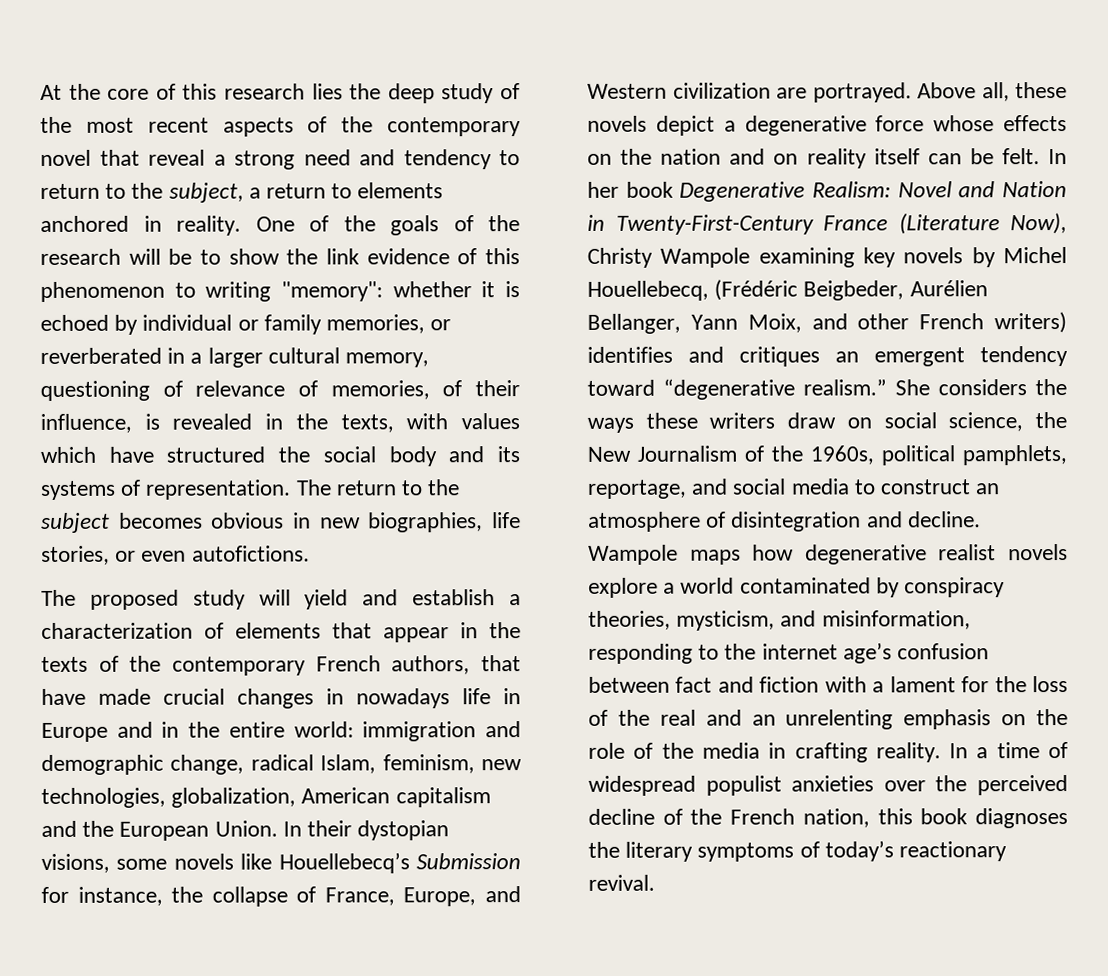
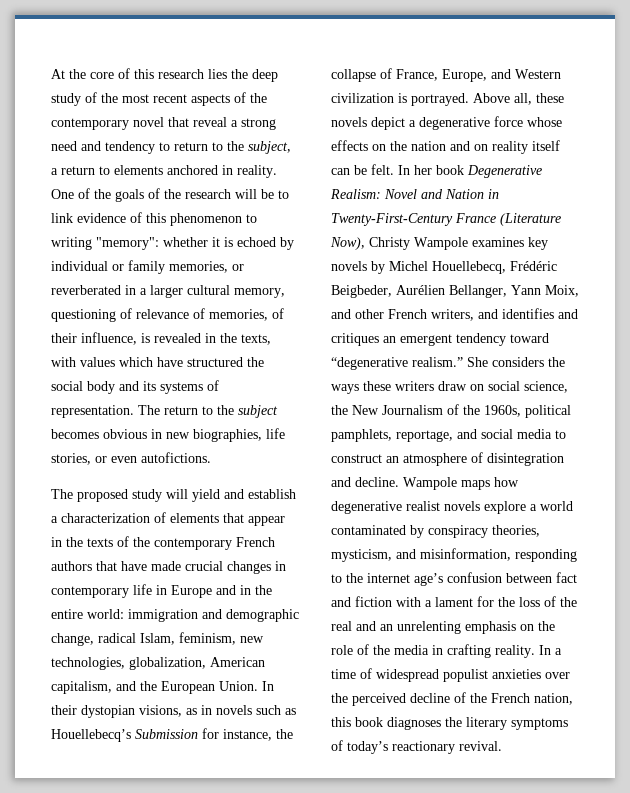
- One of the goals of the research will be to show the link evidence of this phenomenon to writing "memory": whether it is echoed by individual or family memories, or reverberated in a larger cultural memory, questioning of relevance of memories, of their influence, is revealed in the texts, with values which have structured the social body and its systems of representation.
+ One of the goals of the research will be to link evidence of this phenomenon to writing "memory": whether it is echoed by individual or family memories, or reverberated in a larger cultural memory, questioning of relevance of memories, of their influence, is revealed in the texts, with values which have structured the social body and its systems of representation.
- The proposed study will yield and establish a characterization of elements that appear in the texts of the contemporary French authors, that have made crucial changes in nowadays life in Europe and in the entire world: immigration and demographic change, radical Islam, feminism, new technologies, globalization, American capitalism and the European Union.
+ The proposed study will yield and establish a characterization of elements that appear in the texts of the contemporary French authors that have made crucial changes in contemporary life in Europe and in the entire world: immigration and demographic change, radical Islam, feminism, new technologies, globalization, American capitalism, and the European Union.
- In their dystopian visions, some novels like Houellebecq’s Submission for instance, the collapse of France, Europe, and Western civilization are portrayed.
+ In their dystopian visions, as in novels such as Houellebecq’s Submission for instance, the collapse of France, Europe, and Western civilization is portrayed.
- In her book Degenerative Realism: Novel and Nation in Twenty-First-Century France (Literature Now), Christy Wampole examining key novels by Michel Houellebecq, (Frédéric Beigbeder, Aurélien Bellanger, Yann Moix, and other French writers) identifies and critiques an emergent tendency toward “degenerative realism.”
+ In her book Degenerative Realism: Novel and Nation in Twenty-First-Century France (Literature Now), Christy Wampole examines key novels by Michel Houellebecq, Frédéric Beigbeder, Aurélien Bellanger, Yann Moix, and other French writers, and identifies and critiques an emergent tendency toward “degenerative realism.”

